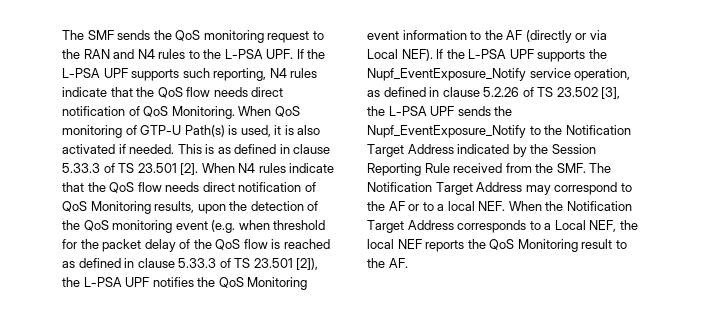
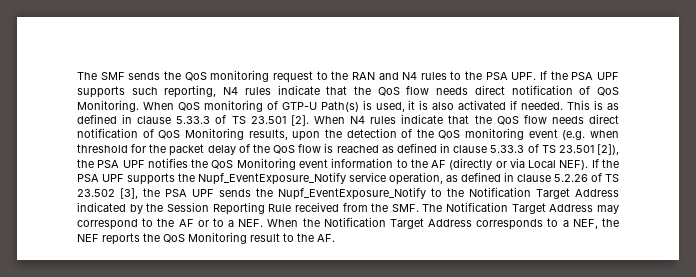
- The SMF sends the QoS monitoring request to the RAN and N4 rules to the L-PSA UPF. If the L-PSA UPF supports such reporting, N4 rules indicate that the QoS flow needs direct notification of QoS Monitoring.
+ The SMF sends the QoS monitoring request to the RAN and N4 rules to the PSA UPF. If the PSA UPF supports such reporting, N4 rules indicate that the QoS flow needs direct notification of QoS Monitoring.
- When N4 rules indicate that the QoS flow needs direct notification of QoS Monitoring results, upon the detection of the QoS monitoring event (e.g. when threshold for the packet delay of the QoS flow is reached as defined in clause 5.33.3 of TS 23.501 [2]), the L-PSA UPF notifies the QoS Monitoring event information to the AF (directly or via Local NEF).
+ When N4 rules indicate that the QoS flow needs direct notification of QoS Monitoring results, upon the detection of the QoS monitoring event (e.g. when threshold for the packet delay of the QoS flow is reached as defined in clause 5.33.3 of TS 23.501 [2]), the PSA UPF notifies the QoS Monitoring event information to the AF (directly or via Local NEF).
- If the L-PSA UPF supports the Nupf_EventExposure_Notify service operation, as defined in clause 5.2.26 of TS 23.502 [3], the L-PSA UPF sends the Nupf_EventExposure_Notify to the Notification Target Address indicated by the Session Reporting Rule received from the SMF. The Notification Target Address may correspond to the AF or to a local NEF. When the Notification Target Address corresponds to a Local NEF, the local NEF reports the QoS Monitoring result to the AF.
+ If the PSA UPF supports the Nupf_EventExposure_Notify service operation, as defined in clause 5.2.26 of TS 23.502 [3], the PSA UPF sends the Nupf_EventExposure_Notify to the Notification Target Address indicated by the Session Reporting Rule received from the SMF. The Notification Target Address may correspond to the AF or to a NEF. When the Notification Target Address corresponds to a NEF, the NEF reports the QoS Monitoring result to the AF.

